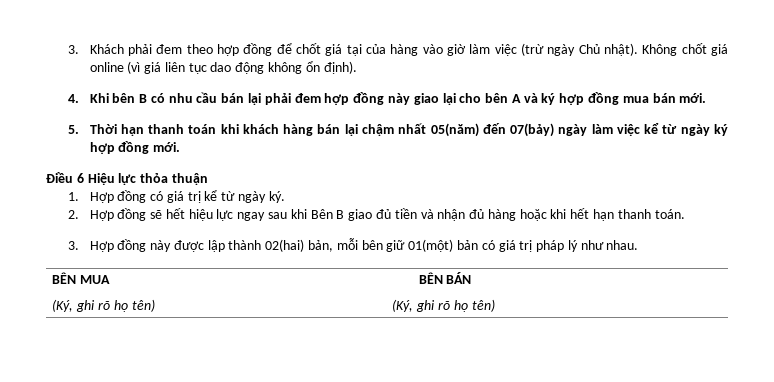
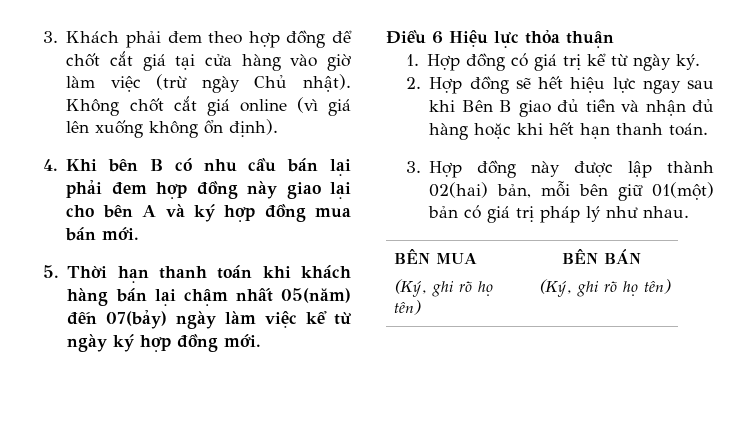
- 3. Khách phải đem theo hợp đồng để chốt giá tại của hàng vào giờ làm việc (trừ ngày Chủ nhật).
+ 3. Khách phải đem theo hợp đồng để chốt cắt giá tại cửa hàng vào giờ làm việc (trừ ngày Chủ nhật).
- Không chốt giá online (vì giá liên tục dao động không ổn định).
+ Không chốt cắt giá online (vì giá lên xuống không ổn định).

